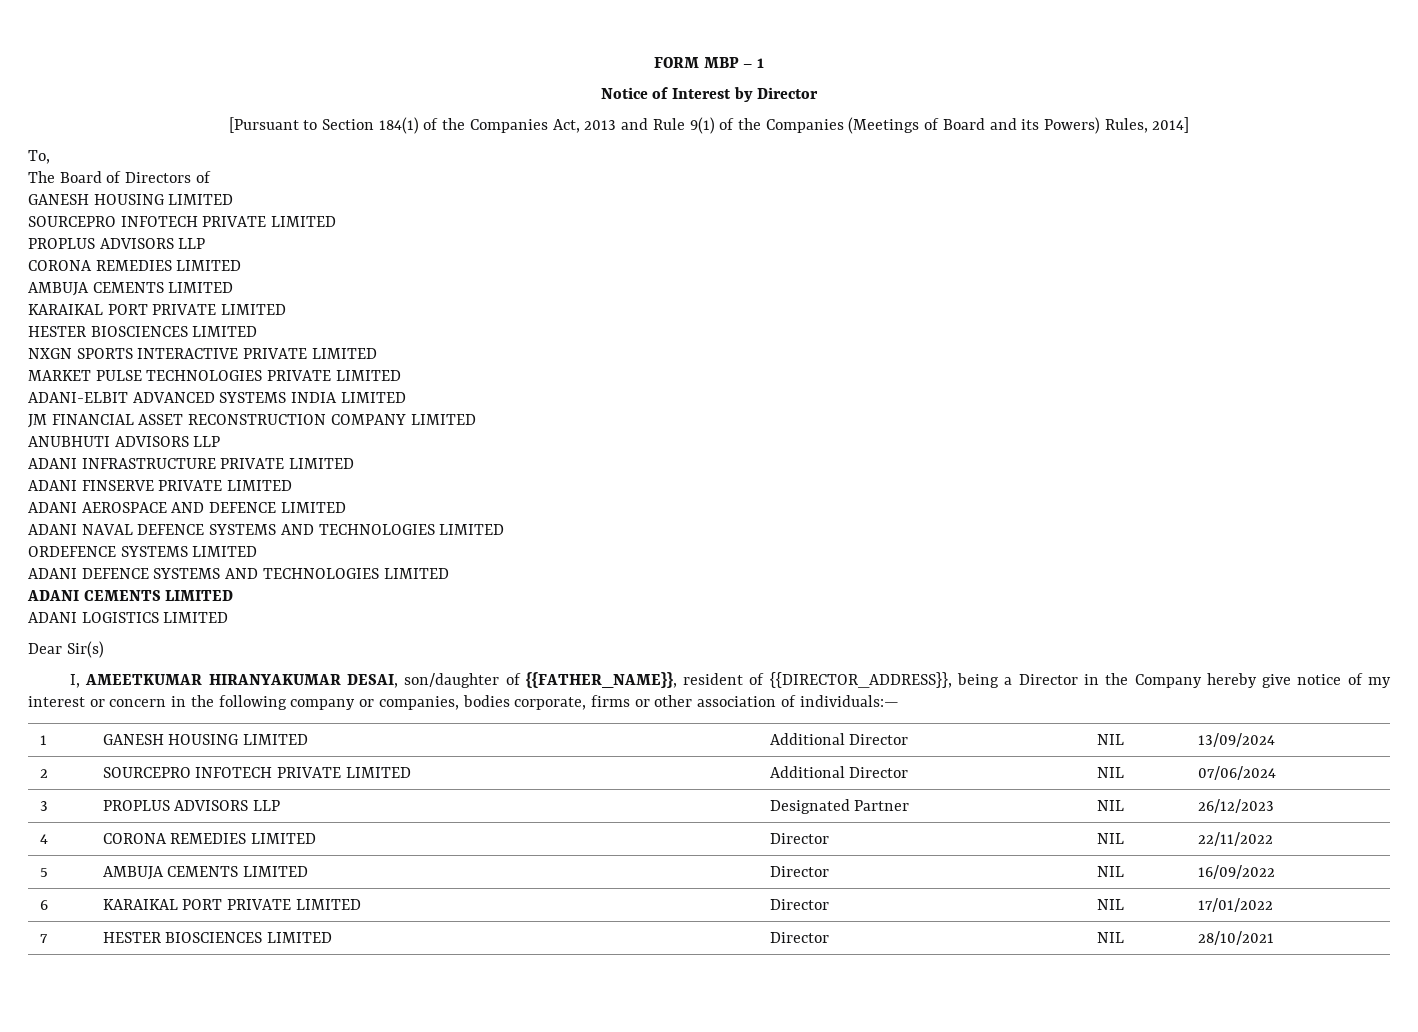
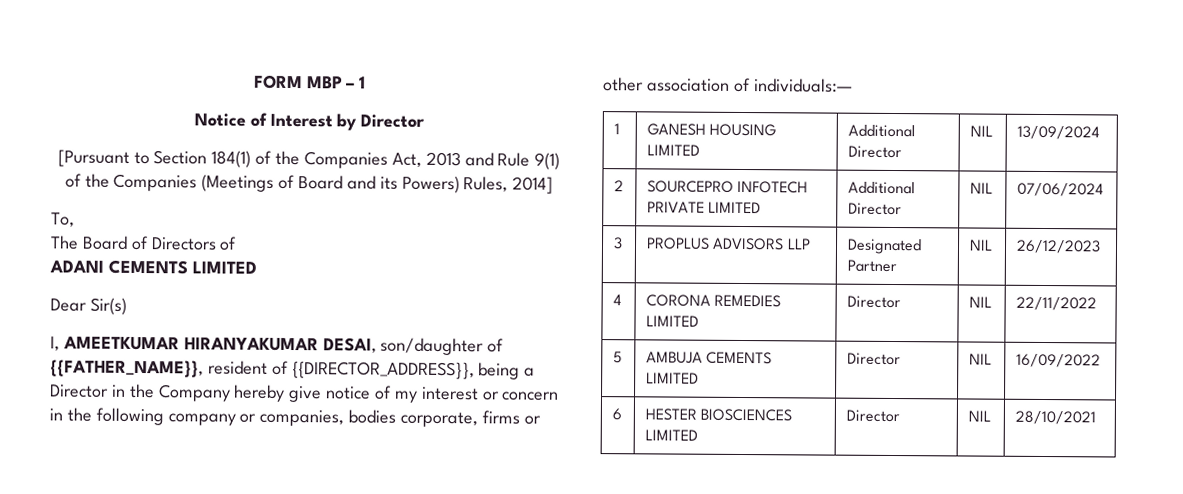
  The Board of Directors of
- GANESH HOUSING LIMITED
- SOURCEPRO INFOTECH PRIVATE LIMITED
- PROPLUS ADVISORS LLP
- CORONA REMEDIES LIMITED
- AMBUJA CEMENTS LIMITED
- KARAIKAL PORT PRIVATE LIMITED
- HESTER BIOSCIENCES LIMITED
- NXGN SPORTS INTERACTIVE PRIVATE LIMITED
- MARKET PULSE TECHNOLOGIES PRIVATE LIMITED
- ADANI-ELBIT ADVANCED SYSTEMS INDIA LIMITED
- JM FINANCIAL ASSET RECONSTRUCTION COMPANY LIMITED
- ANUBHUTI ADVISORS LLP
- ADANI INFRASTRUCTURE PRIVATE LIMITED
- ADANI FINSERVE PRIVATE LIMITED
- ADANI AEROSPACE AND DEFENCE LIMITED
- ADANI NAVAL DEFENCE SYSTEMS AND TECHNOLOGIES LIMITED
- ORDEFENCE SYSTEMS LIMITED
- ADANI DEFENCE SYSTEMS AND TECHNOLOGIES LIMITED
- ADANI LOGISTICS LIMITED
- 6 | KARAIKAL PORT PRIVATE LIMITED | Director | NIL | 17/01/2022
- 7 | HESTER BIOSCIENCES LIMITED | Director | NIL | 28/10/2021
+ 6 | HESTER BIOSCIENCES LIMITED | Director | NIL | 28/10/2021

